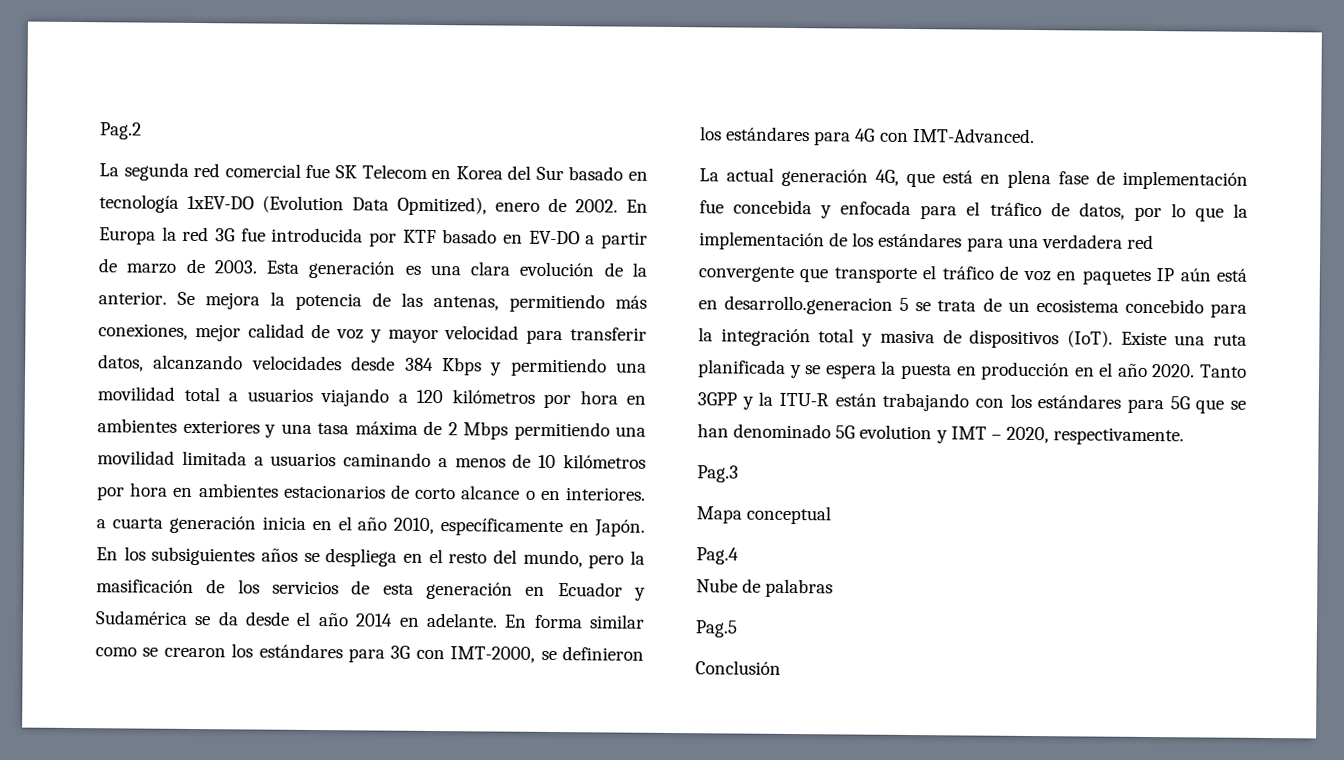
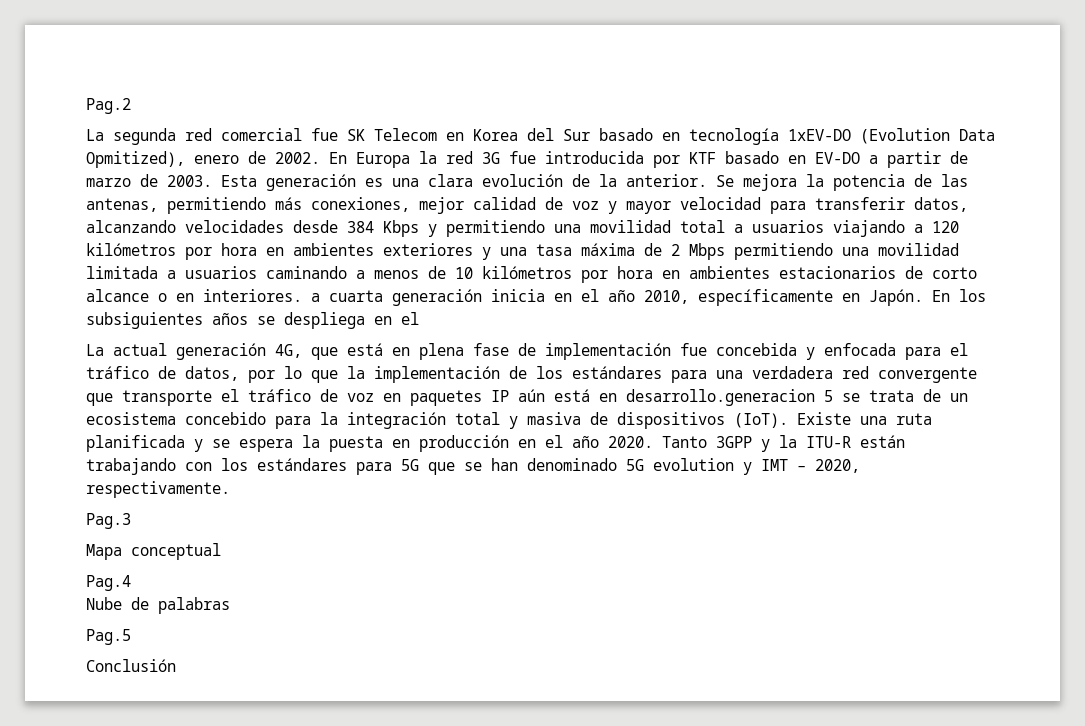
- En los subsiguientes años se despliega en el resto del mundo, pero la masificación de los servicios de esta generación en Ecuador y Sudamérica se da desde el año 2014 en adelante. En forma similar como se crearon los estándares para 3G con IMT-2000, se definieron los estándares para 4G con IMT-Advanced.
+ En los subsiguientes años se despliega en el

